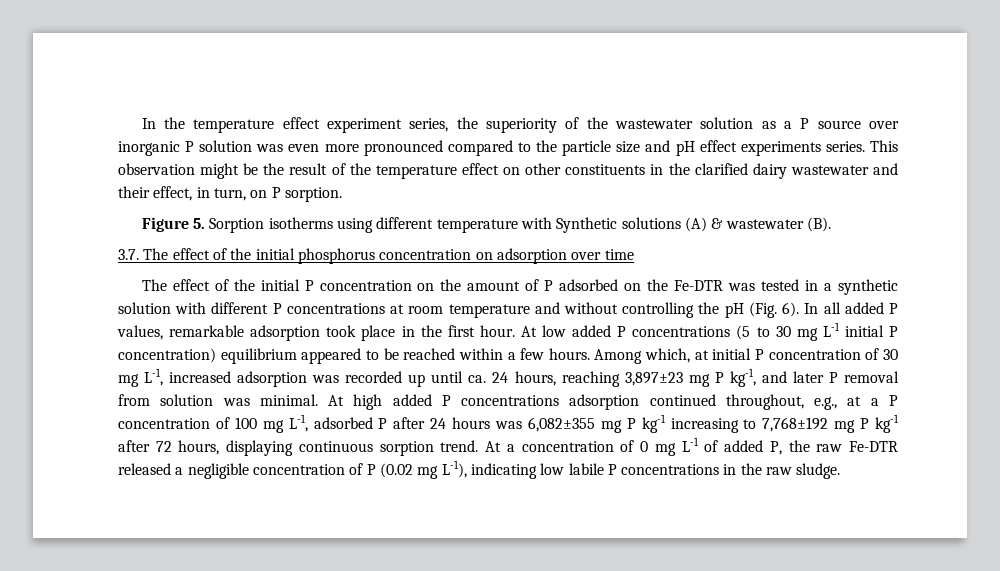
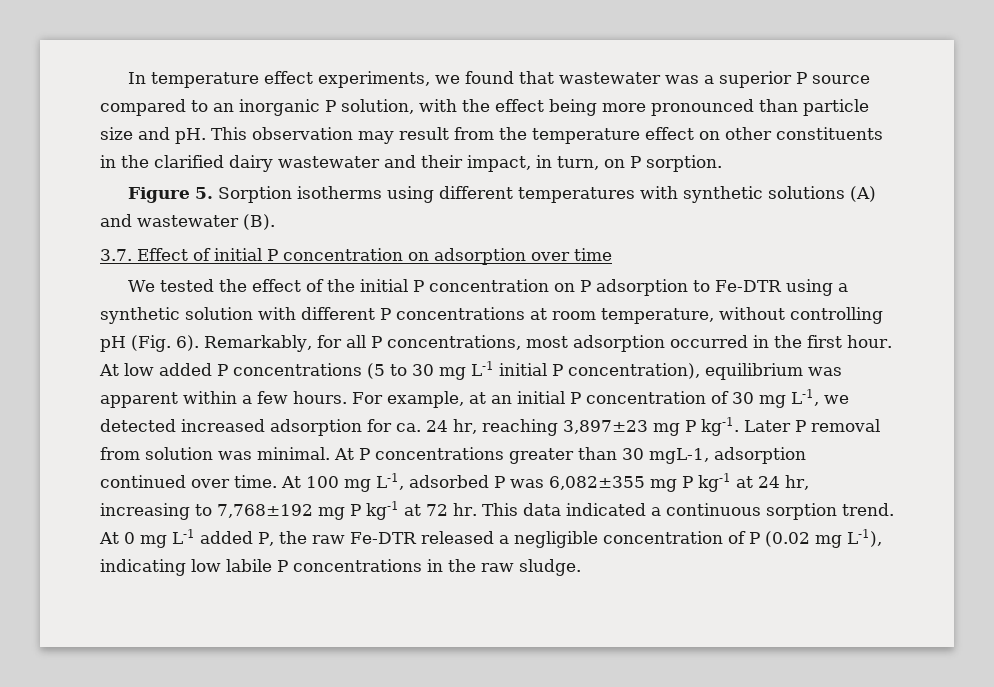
- In the temperature effect experiment series, the superiority of the wastewater solution as a P source over inorganic P solution was even more pronounced compared to the particle size and pH effect experiments series. This observation might be the result of the temperature effect on other constituents in the clarified dairy wastewater and their effect, in turn, on P sorption.
+ In temperature effect experiments, we found that wastewater was a superior P source compared to an inorganic P solution, with the effect being more pronounced than particle size and pH. This observation may result from the temperature effect on other constituents in the clarified dairy wastewater and their impact, in turn, on P sorption.
- Figure 5. Sorption isotherms using different temperature with Synthetic solutions (A) & wastewater (B).
+ Figure 5. Sorption isotherms using different temperatures with synthetic solutions (A) and wastewater (B).
- 3.7. The effect of the initial phosphorus concentration on adsorption over time
+ 3.7. Effect of initial P concentration on adsorption over time
- The effect of the initial P concentration on the amount of P adsorbed on the Fe-DTR was tested in a synthetic solution with different P concentrations at room temperature and without controlling the pH (Fig. 6).
+ We tested the effect of the initial P concentration on P adsorption to Fe-DTR using a synthetic solution with different P concentrations at room temperature, without controlling pH (Fig. 6).
- In all added P values, remarkable adsorption took place in the first hour.
+ Remarkably, for all P concentrations, most adsorption occurred in the first hour.
- At low added P concentrations (5 to 30 mg L-1 initial P concentration) equilibrium appeared to be reached within a few hours. Among which, at initial P concentration of 30 mg L-1, increased adsorption was recorded up until ca. 24 hours, reaching 3,897±23 mg P kg-1, and later P removal from solution was minimal.
+ At low added P concentrations (5 to 30 mg L-1 initial P concentration), equilibrium was apparent within a few hours. For example, at an initial P concentration of 30 mg L-1, we detected increased adsorption for ca. 24 hr, reaching 3,897±23 mg P kg-1. Later P removal from solution was minimal.
- At high added P concentrations adsorption continued throughout, e.g., at a P concentration of 100 mg L-1, adsorbed P after 24 hours was 6,082±355 mg P kg-1 increasing to 7,768±192 mg P kg-1 after 72 hours, displaying continuous sorption trend.
+ At P concentrations greater than 30 mgL-1, adsorption continued over time. At 100 mg L-1, adsorbed P was 6,082±355 mg P kg-1 at 24 hr, increasing to 7,768±192 mg P kg-1 at 72 hr. This data indicated a continuous sorption trend.
- At a concentration of 0 mg L-1 of added P, the raw Fe-DTR released a negligible concentration of P (0.02 mg L-1), indicating low labile P concentrations in the raw sludge.
+ At 0 mg L-1 added P, the raw Fe-DTR released a negligible concentration of P (0.02 mg L-1), indicating low labile P concentrations in the raw sludge.

